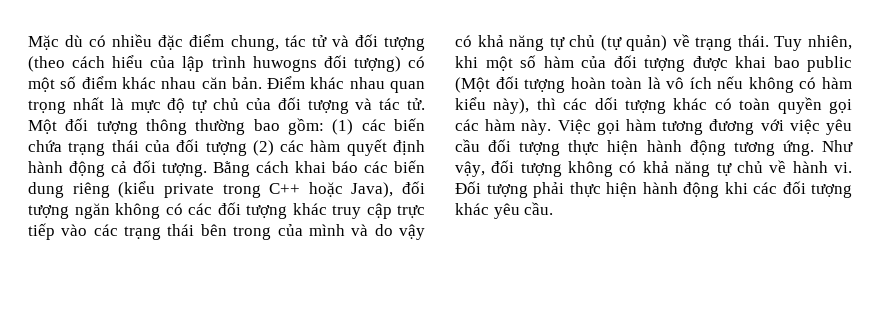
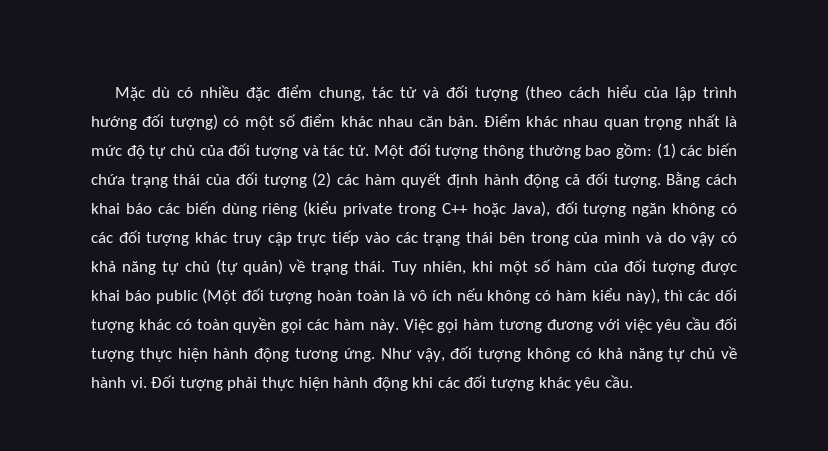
- Mặc dù có nhiều đặc điểm chung, tác tử và đối tượng (theo cách hiểu của lập trình huwogns đối tượng) có một số điểm khác nhau căn bản.
+ Mặc dù có nhiều đặc điểm chung, tác tử và đối tượng (theo cách hiểu của lập trình hướng đối tượng) có một số điểm khác nhau căn bản.
- Điểm khác nhau quan trọng nhất là mực độ tự chủ của đối tượng và tác tử.
+ Điểm khác nhau quan trọng nhất là mức độ tự chủ của đối tượng và tác tử.
- Bằng cách khai báo các biến dung riêng (kiểu private trong C++ hoặc Java), đối tượng ngăn không có các đối tượng khác truy cập trực tiếp vào các trạng thái bên trong của mình và do vậy có khả năng tự chủ (tự quản) về trạng thái.
+ Bằng cách khai báo các biến dùng riêng (kiểu private trong C++ hoặc Java), đối tượng ngăn không có các đối tượng khác truy cập trực tiếp vào các trạng thái bên trong của mình và do vậy có khả năng tự chủ (tự quản) về trạng thái.
- Tuy nhiên, khi một số hàm của đối tượng được khai bao public (Một đối tượng hoàn toàn là vô ích nếu không có hàm kiểu này), thì các dối tượng khác có toàn quyền gọi các hàm này.
+ Tuy nhiên, khi một số hàm của đối tượng được khai báo public (Một đối tượng hoàn toàn là vô ích nếu không có hàm kiểu này), thì các dối tượng khác có toàn quyền gọi các hàm này.

